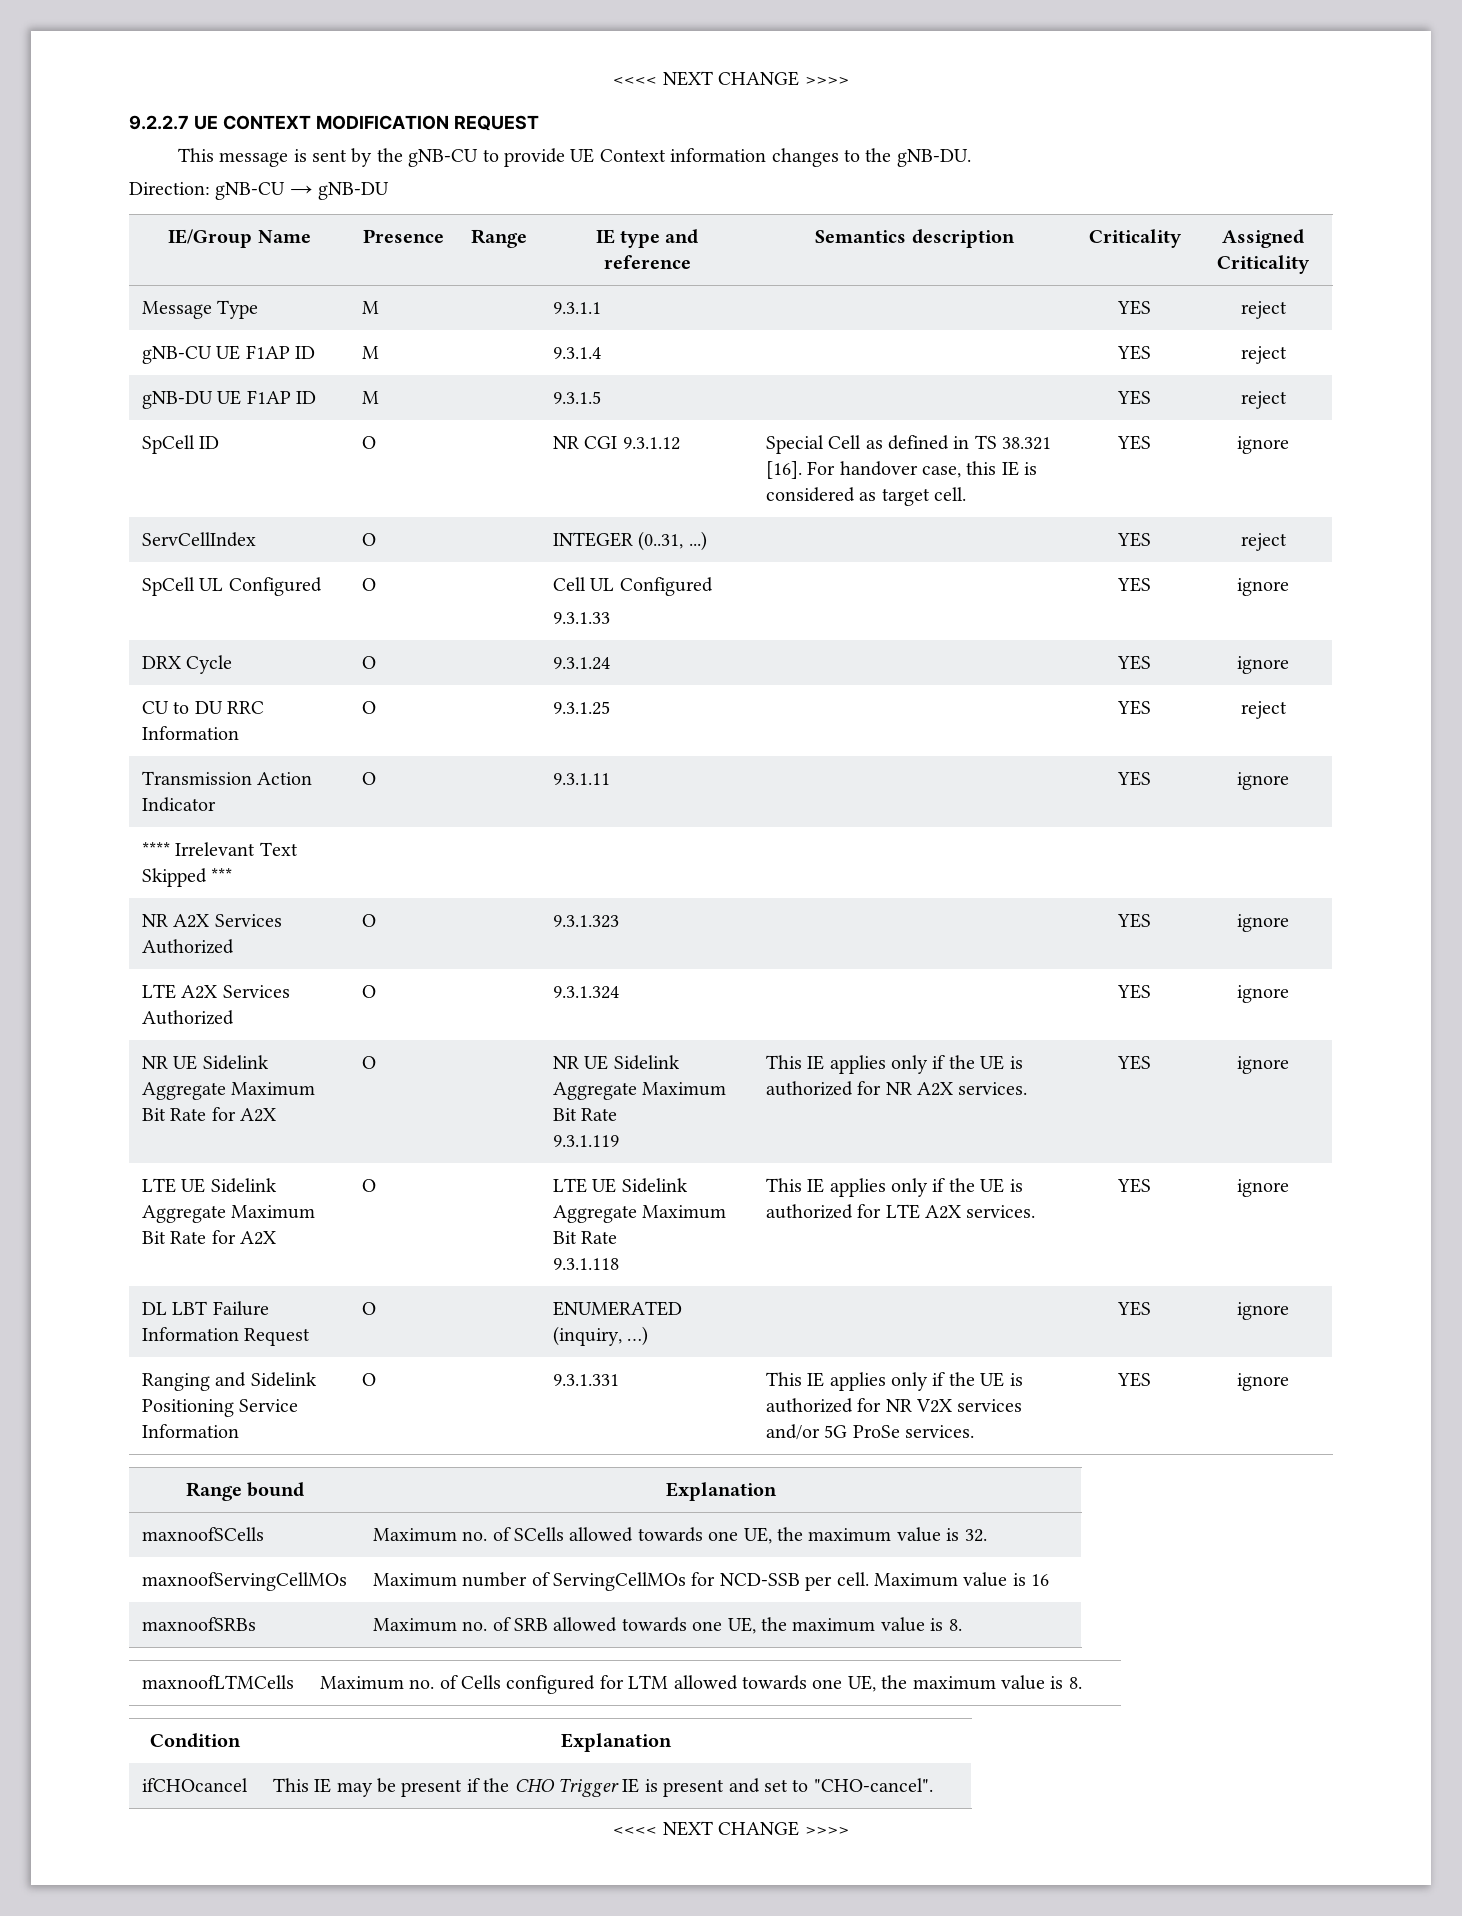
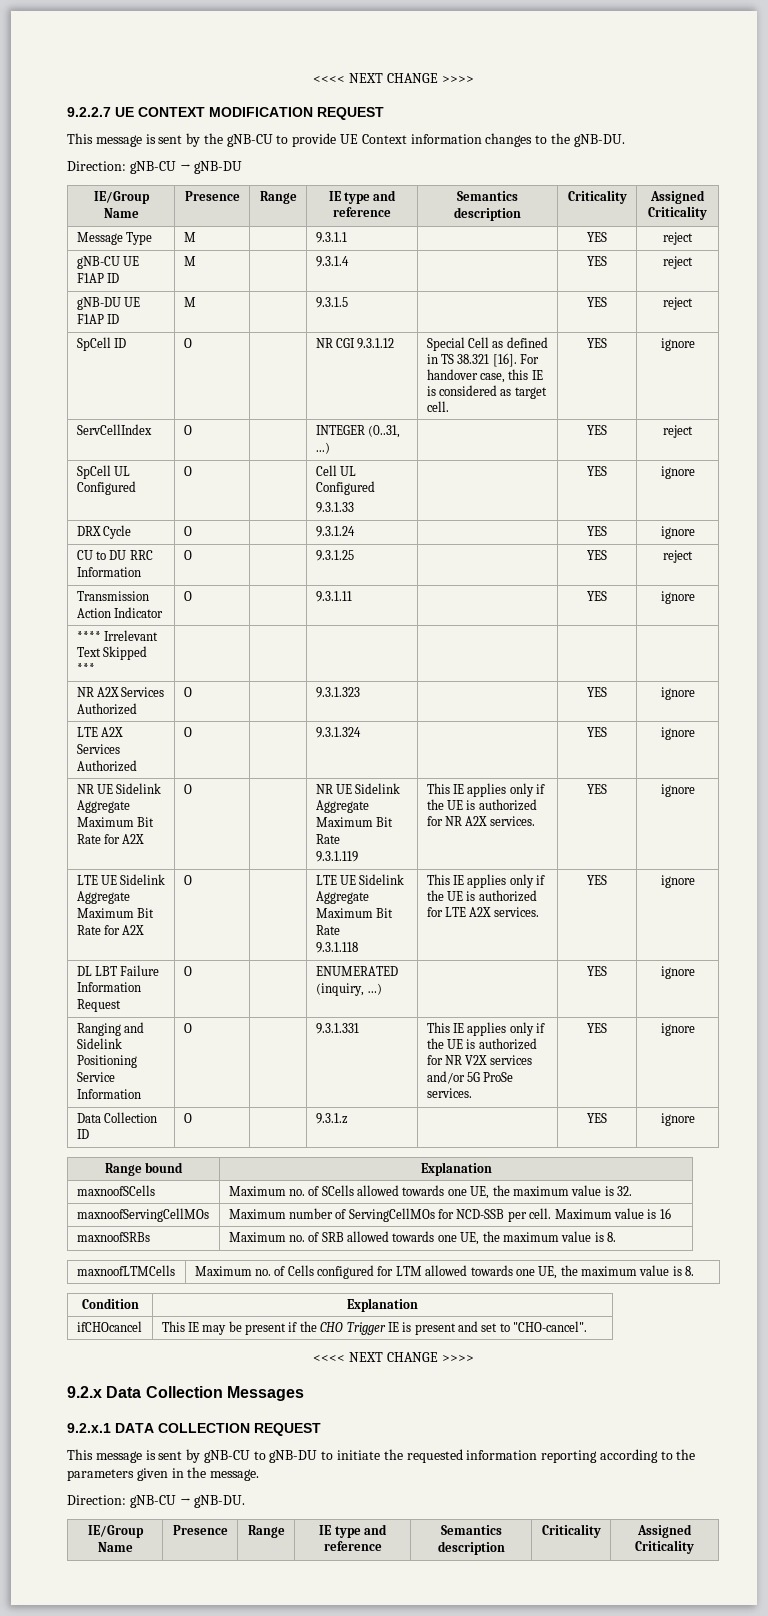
+ Data Collection ID | O | | 9.3.1.z | | YES | ignore
+ 9.2.x Data Collection Messages
+ 9.2.x.1 DATA COLLECTION REQUEST
+ This message is sent by gNB-CU to gNB-DU to initiate the requested information reporting according to the parameters given in the message.
+ Direction: gNB-CU → gNB-DU.
+ IE/Group Name | Presence | Range | IE type and reference | Semantics description | Criticality | Assigned Criticality

